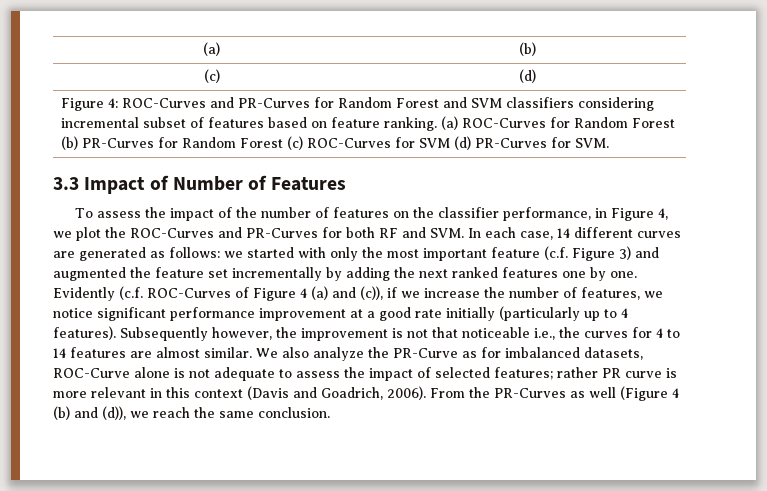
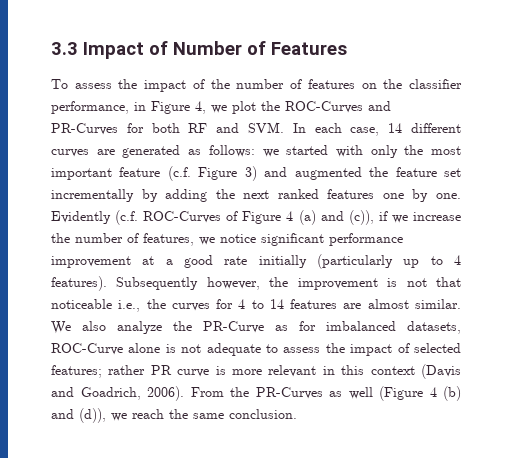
- (a) | (b)
- (c) | (d)
- Figure 4: ROC-Curves and PR-Curves for Random Forest and SVM classifiers considering incremental subset of features based on feature ranking. (a) ROC-Curves for Random Forest (b) PR-Curves for Random Forest (c) ROC-Curves for SVM (d) PR-Curves for SVM.

